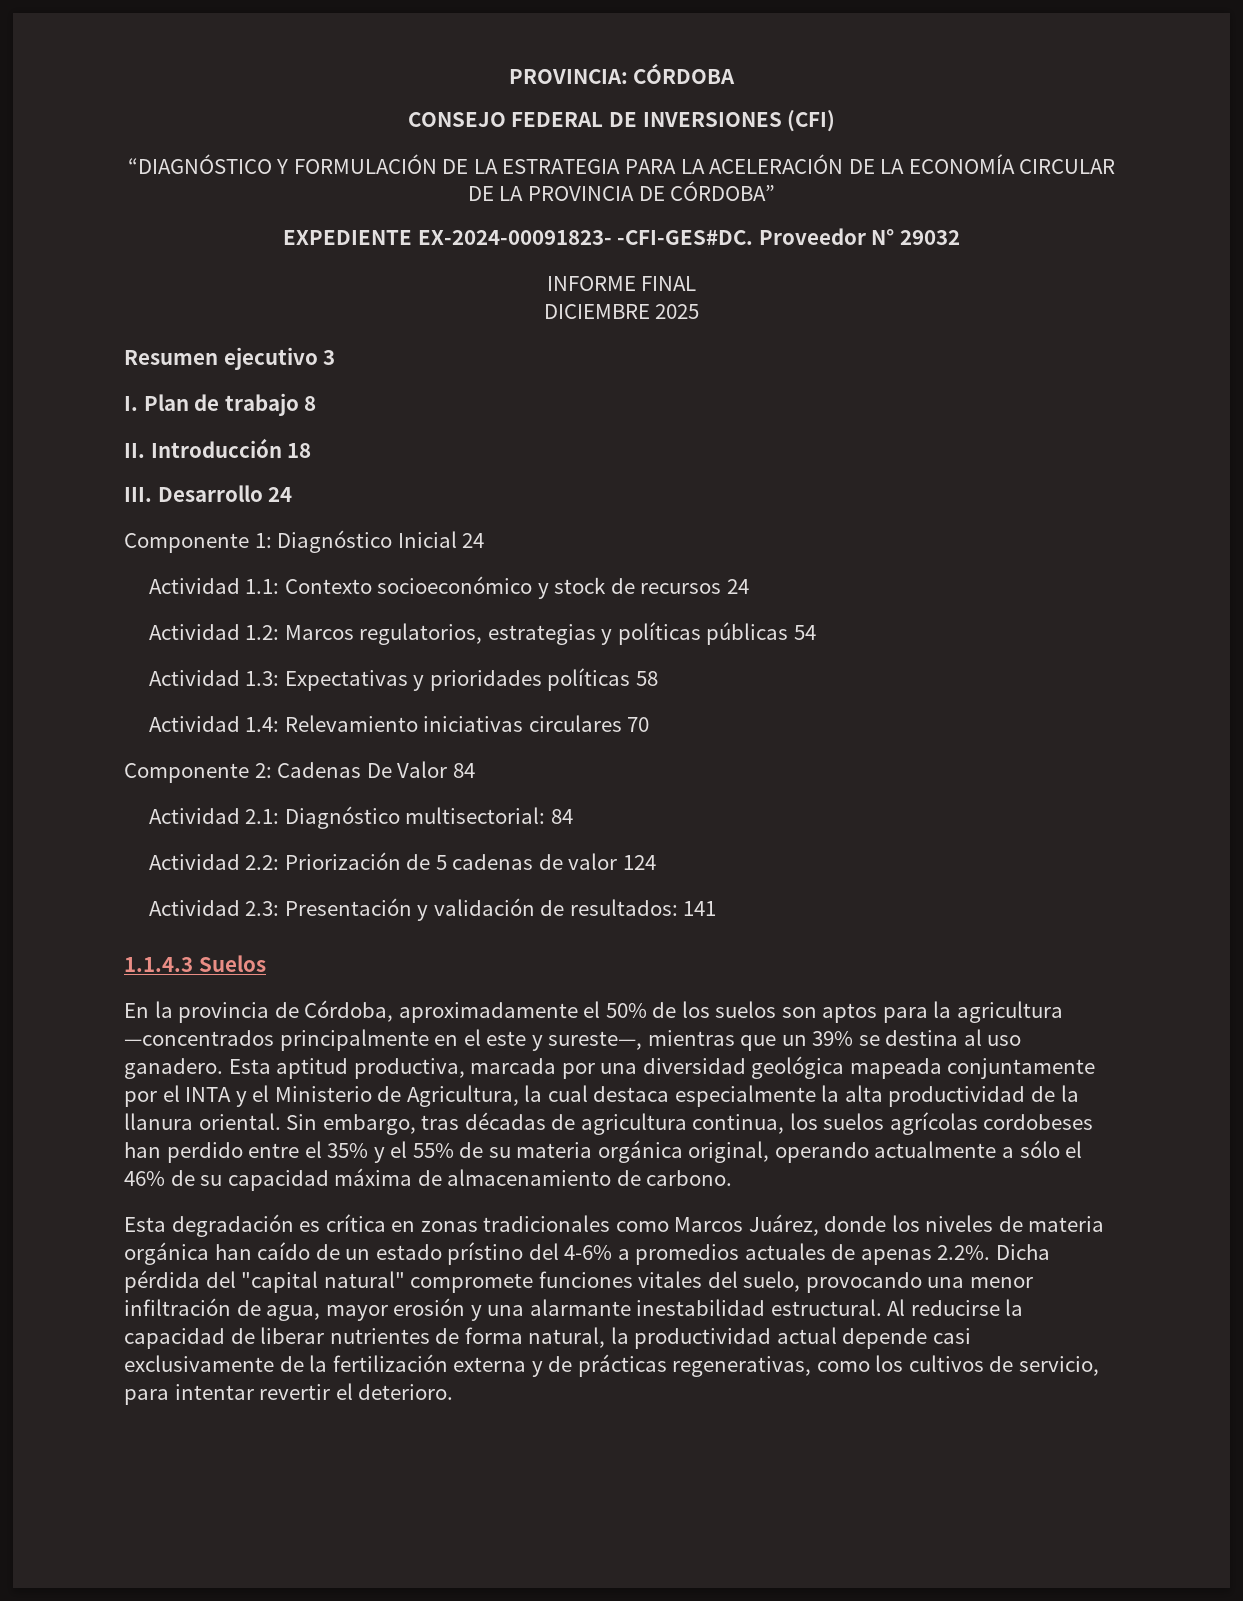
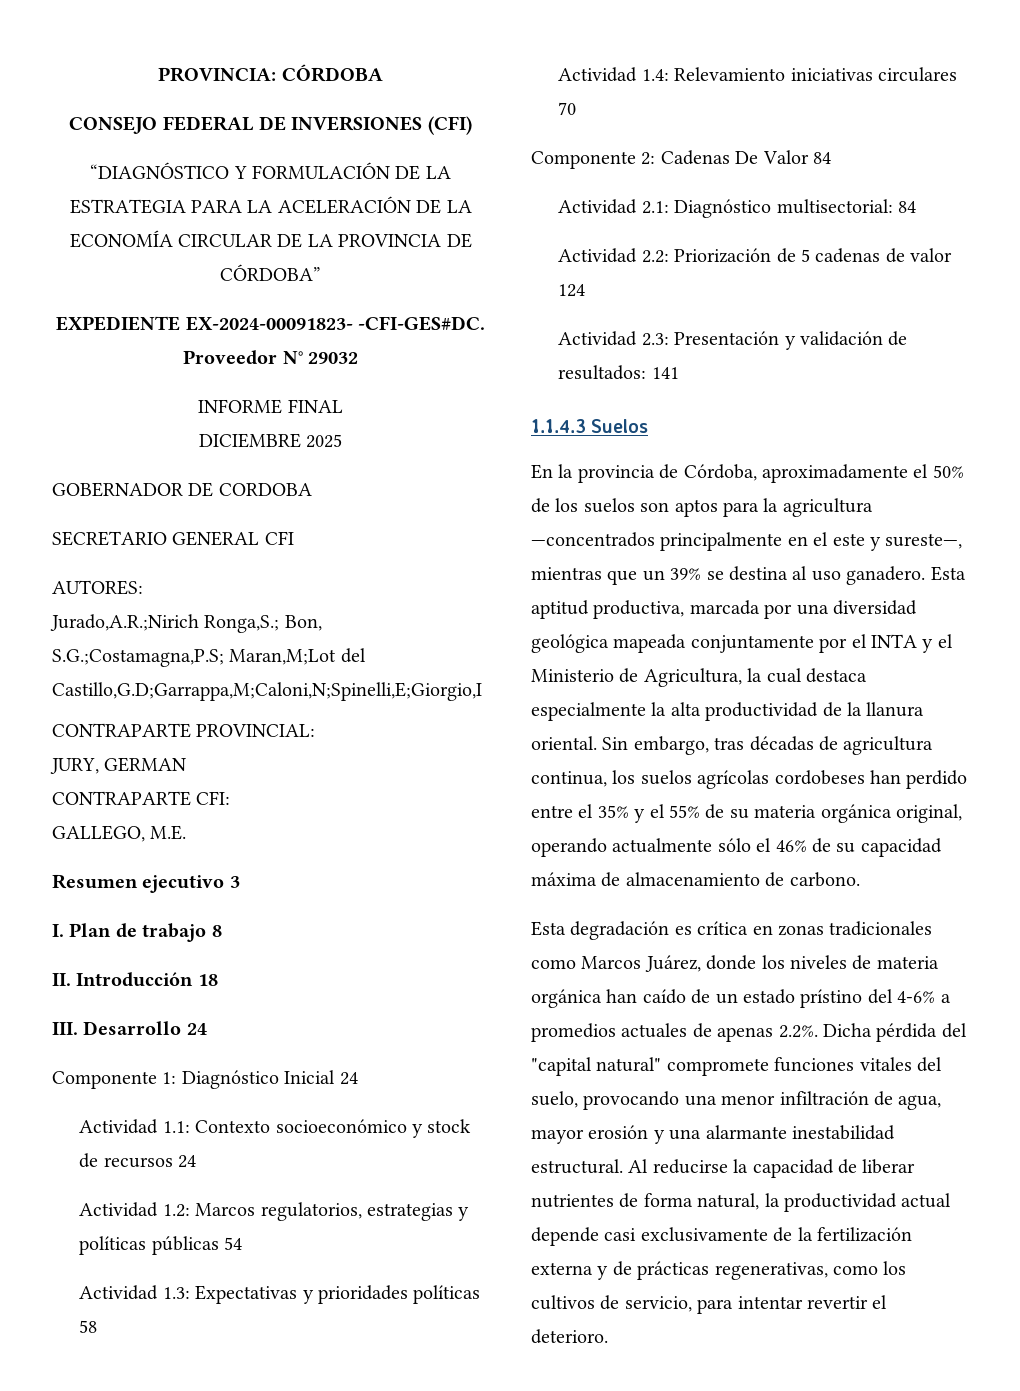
+ GOBERNADOR DE CORDOBA
+ SECRETARIO GENERAL CFI
+ AUTORES:
+ Jurado,A.R.;Nirich Ronga,S.; Bon, S.G.;Costamagna,P.S; Maran,M;Lot del Castillo,G.D;Garrappa,M;Caloni,N;Spinelli,E;Giorgio,I
+ CONTRAPARTE PROVINCIAL:
+ JURY, GERMAN
+ CONTRAPARTE CFI:
+ GALLEGO, M.E.
- Sin embargo, tras décadas de agricultura continua, los suelos agrícolas cordobeses han perdido entre el 35% y el 55% de su materia orgánica original, operando actualmente a sólo el 46% de su capacidad máxima de almacenamiento de carbono.
+ Sin embargo, tras décadas de agricultura continua, los suelos agrícolas cordobeses han perdido entre el 35% y el 55% de su materia orgánica original, operando actualmente sólo el 46% de su capacidad máxima de almacenamiento de carbono.

